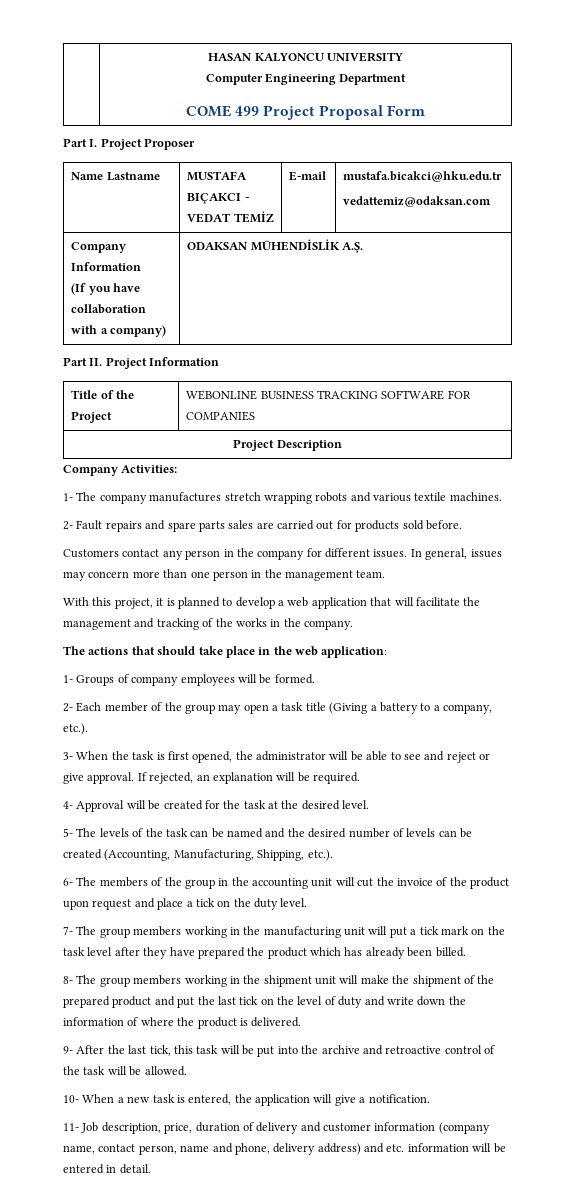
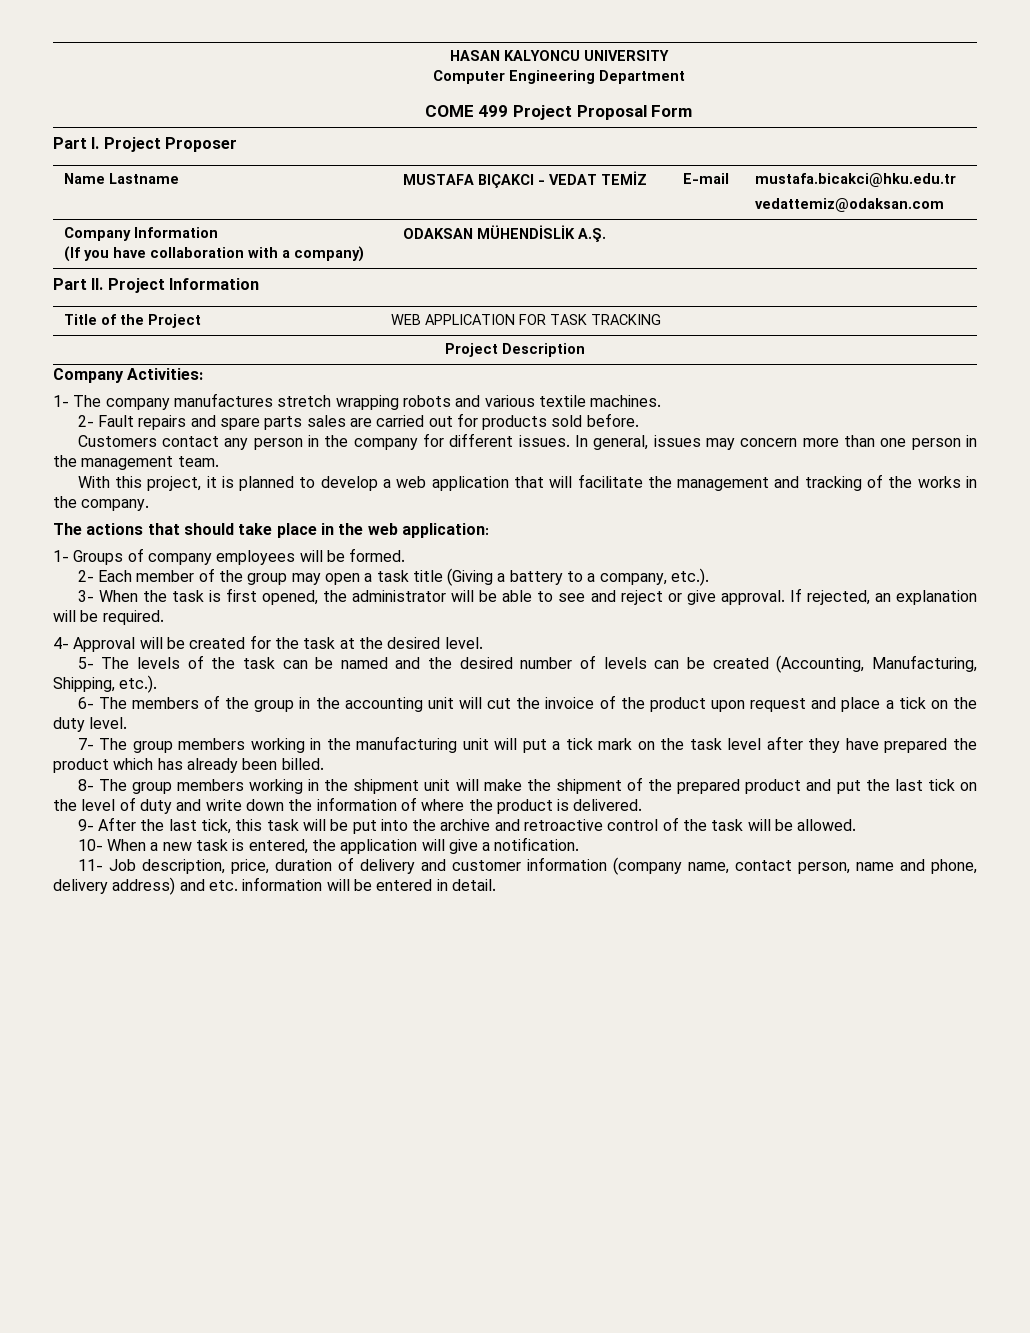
- Title of the Project | WEBONLINE BUSINESS TRACKING SOFTWARE FOR COMPANIES
+ Title of the Project | WEB APPLICATION FOR TASK TRACKING

